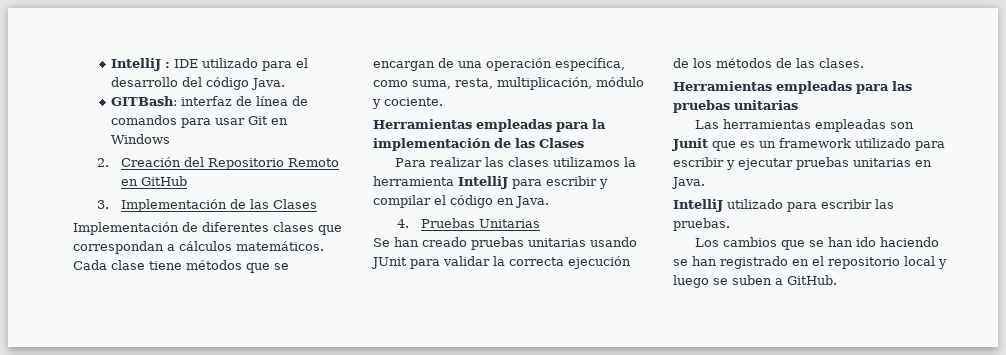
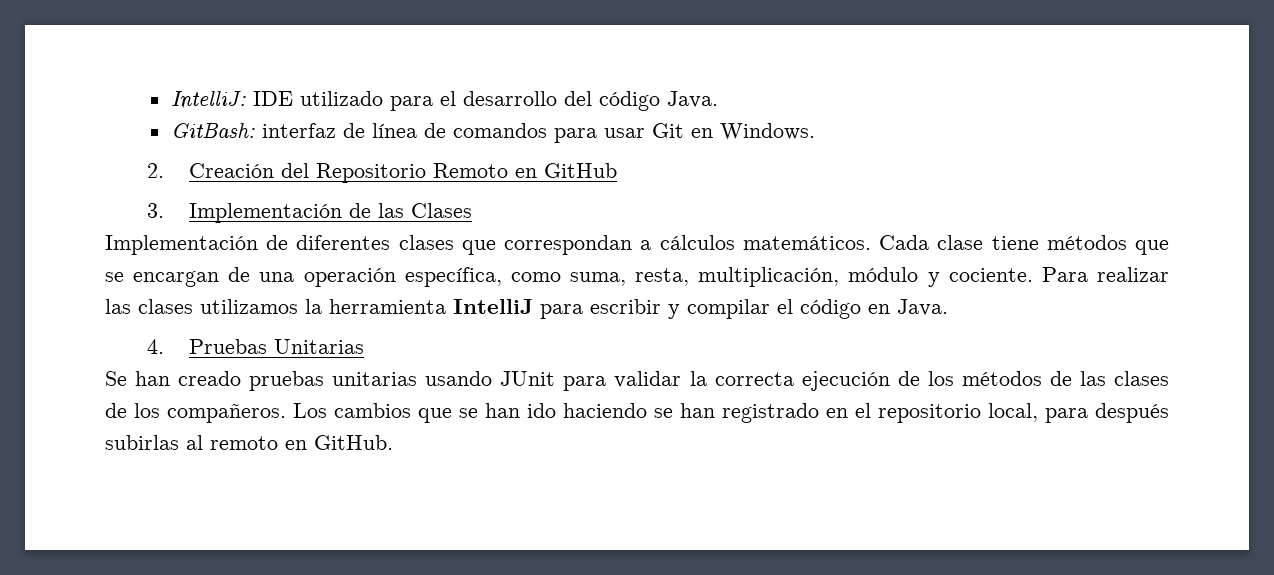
- IntelliJ : IDE utilizado para el desarrollo del código Java.
+ IntelliJ: IDE utilizado para el desarrollo del código Java.
- GITBash: interfaz de línea de comandos para usar Git en Windows
+ GitBash: interfaz de línea de comandos para usar Git en Windows.
- Cada clase tiene métodos que se encargan de una operación específica, como suma, resta, multiplicación, módulo y cociente.
- Herramientas empleadas para la implementación de las Clases
- Para realizar las clases utilizamos la herramienta IntelliJ para escribir y compilar el código en Java.
+ Cada clase tiene métodos que se encargan de una operación específica, como suma, resta, multiplicación, módulo y cociente. Para realizar las clases utilizamos la herramienta IntelliJ para escribir y compilar el código en Java.
- Se han creado pruebas unitarias usando JUnit para validar la correcta ejecución de los métodos de las clases.
- Herramientas empleadas para las pruebas unitarias
- Las herramientas empleadas son Junit que es un framework utilizado para escribir y ejecutar pruebas unitarias en Java.
- IntelliJ utilizado para escribir las pruebas.
- Los cambios que se han ido haciendo se han registrado en el repositorio local y luego se suben a GitHub.
+ Se han creado pruebas unitarias usando JUnit para validar la correcta ejecución de los métodos de las clases de los compañeros. Los cambios que se han ido haciendo se han registrado en el repositorio local, para después subirlas al remoto en GitHub.

